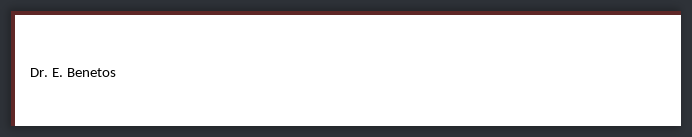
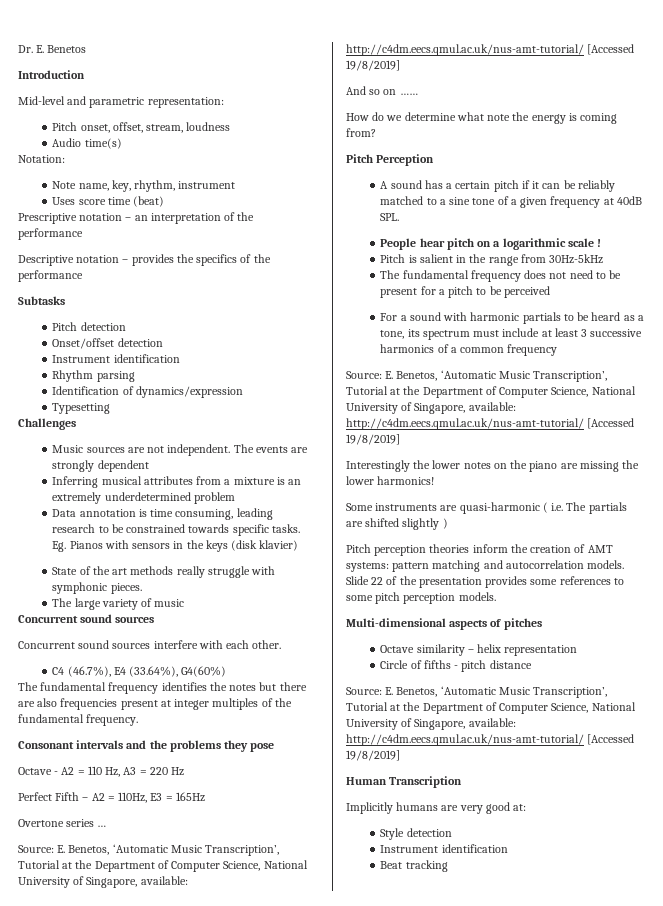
+ Introduction
+ Mid-level and parametric representation:
+ Pitch onset, offset, stream, loudness
+ Audio time(s)
+ Notation:
+ Note name, key, rhythm, instrument
+ Uses score time (beat)
+ Prescriptive notation – an interpretation of the performance
+ Descriptive notation – provides the specifics of the performance
+ Subtasks
+ Pitch detection
+ Onset/offset detection
+ Instrument identification
+ Rhythm parsing
+ Identification of dynamics/expression
+ Typesetting
+ Challenges
+ Music sources are not independent. The events are strongly dependent
+ Inferring musical attributes from a mixture is an extremely underdetermined problem
+ Data annotation is time consuming, leading research to be constrained towards specific tasks. Eg. Pianos with sensors in the keys (disk klavier)
+ State of the art methods really struggle with symphonic pieces.
+ The large variety of music
+ Concurrent sound sources
+ Concurrent sound sources interfere with each other.
+ C4 (46.7%), E4 (33.64%), G4(60%)
+ The fundamental frequency identifies the notes but there are also frequencies present at integer multiples of the fundamental frequency.
+ Consonant intervals and the problems they pose
+ Octave - A2 = 110 Hz, A3 = 220 Hz
+ Perfect Fifth – A2 = 110Hz, E3 = 165Hz
+ Overtone series …
+ Source: E. Benetos, ‘Automatic Music Transcription’, Tutorial at the Department of Computer Science, National University of Singapore, available: http://c4dm.eecs.qmul.ac.uk/nus-amt-tutorial/ [Accessed 19/8/2019]
+ And so on ……
+ How do we determine what note the energy is coming from?
+ Pitch Perception
+ A sound has a certain pitch if it can be reliably matched to a sine tone of a given frequency at 40dB SPL.
+ People hear pitch on a logarithmic scale !
+ Pitch is salient in the range from 30Hz-5kHz
+ The fundamental frequency does not need to be present for a pitch to be perceived
+ For a sound with harmonic partials to be heard as a tone, its spectrum must include at least 3 successive harmonics of a common frequency
+ Source: E. Benetos, ‘Automatic Music Transcription’, Tutorial at the Department of Computer Science, National University of Singapore, available: http://c4dm.eecs.qmul.ac.uk/nus-amt-tutorial/ [Accessed 19/8/2019]
+ Interestingly the lower notes on the piano are missing the lower harmonics!
+ Some instruments are quasi-harmonic ( i.e. The partials are shifted slightly )
+ Pitch perception theories inform the creation of AMT systems: pattern matching and autocorrelation models. Slide 22 of the presentation provides some references to some pitch perception models.
+ Multi-dimensional aspects of pitches
+ Octave similarity – helix representation
+ Circle of fifths - pitch distance
+ Source: E. Benetos, ‘Automatic Music Transcription’, Tutorial at the Department of Computer Science, National University of Singapore, available: http://c4dm.eecs.qmul.ac.uk/nus-amt-tutorial/ [Accessed 19/8/2019]
+ Human Transcription
+ Implicitly humans are very good at:
+ Style detection
+ Instrument identification
+ Beat tracking

